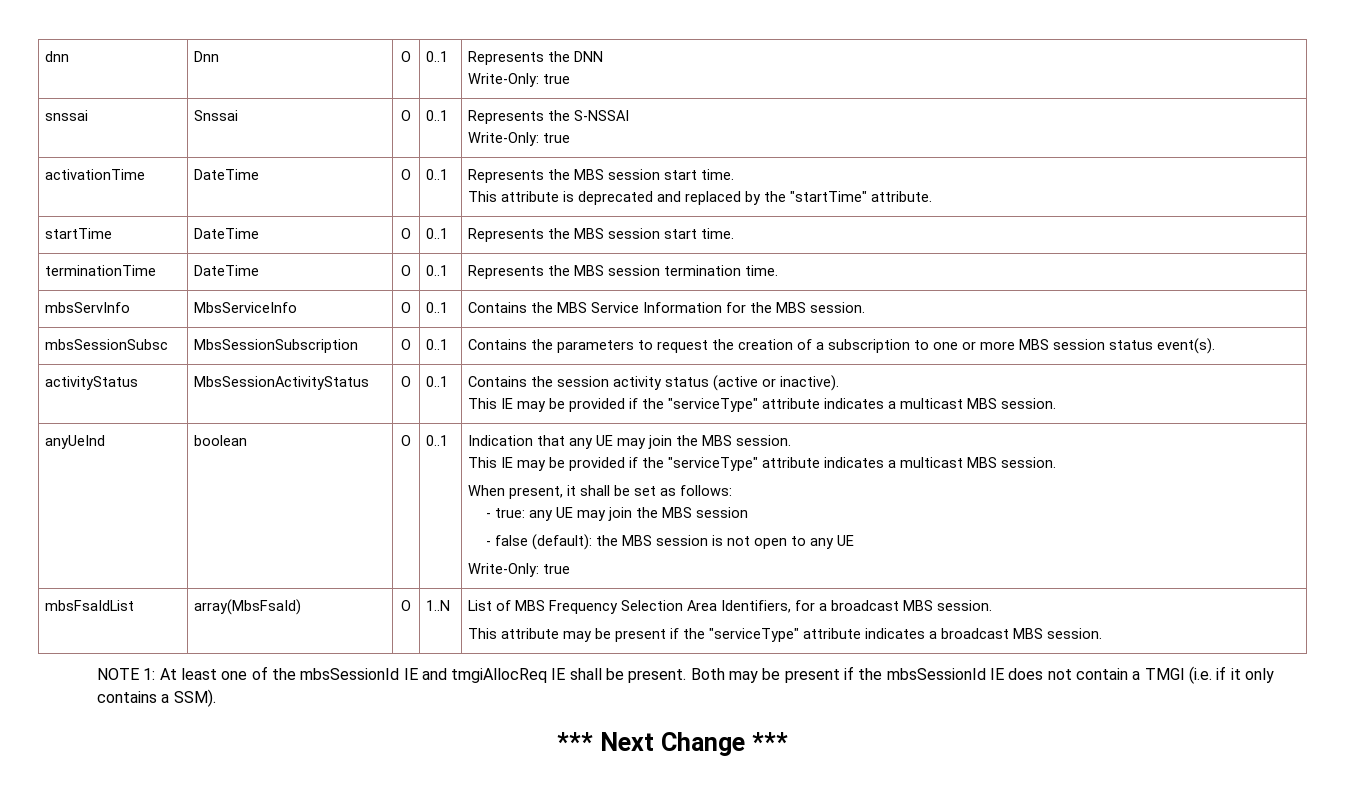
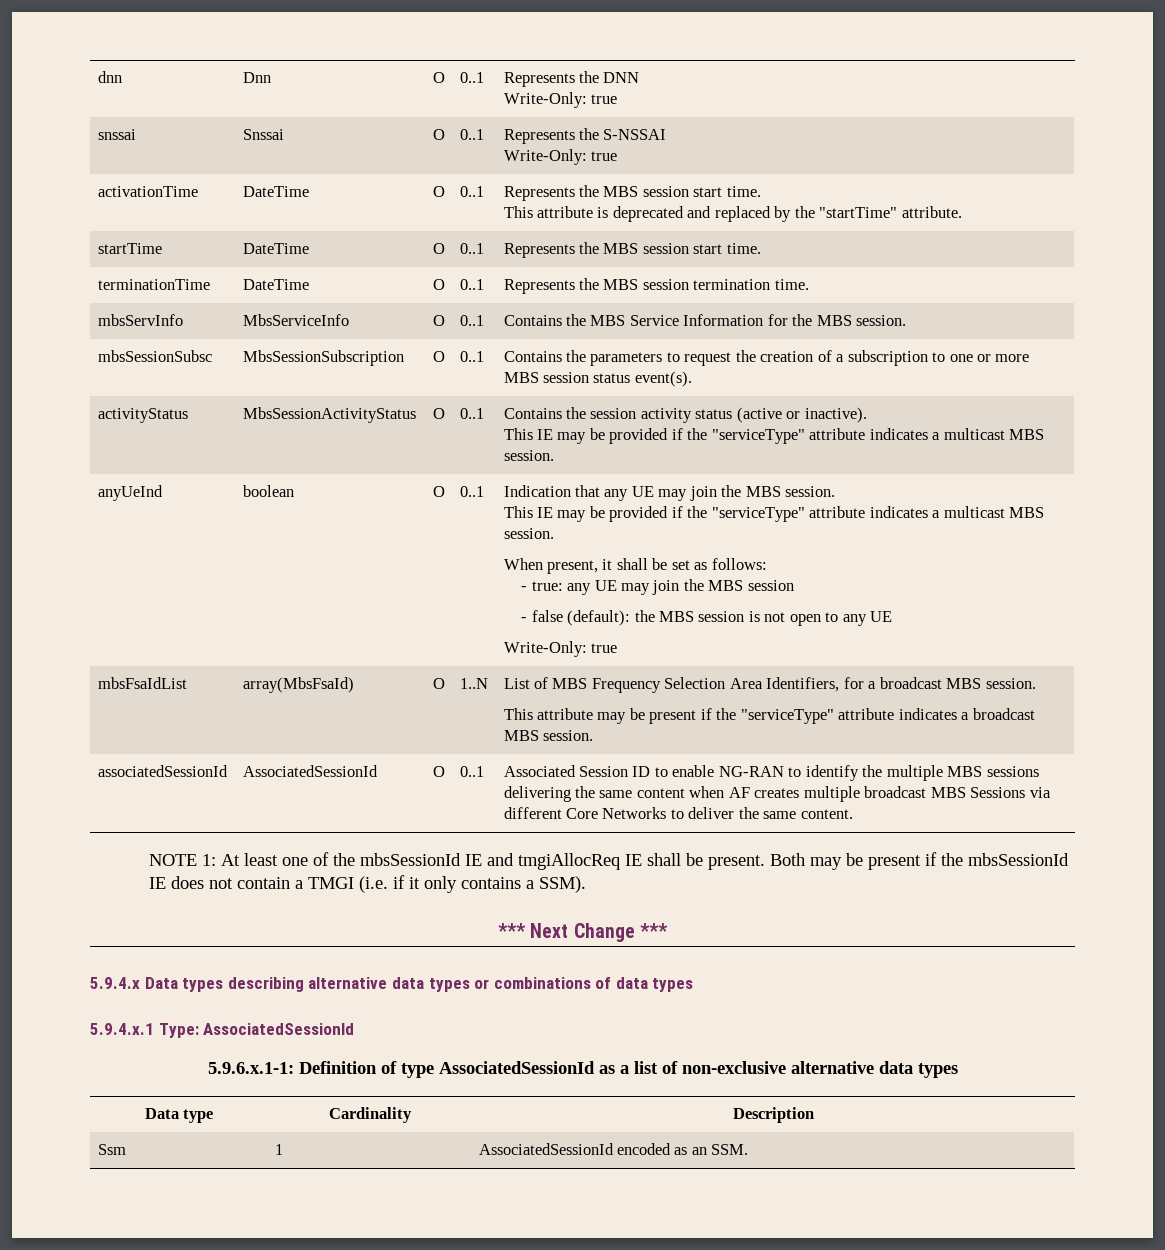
+ associatedSessionId | AssociatedSessionId | O | 0..1 | Associated Session ID to enable NG-RAN to identify the multiple MBS sessions delivering the same content when AF creates multiple broadcast MBS Sessions via different Core Networks to deliver the same content.
+ 5.9.4.x Data types describing alternative data types or combinations of data types
+ 5.9.4.x.1 Type: AssociatedSessionId
+ 5.9.6.x.1-1: Definition of type AssociatedSessionId as a list of non-exclusive alternative data types
+ Data type | Cardinality | Description
+ Ssm | 1 | AssociatedSessionId encoded as an SSM.

